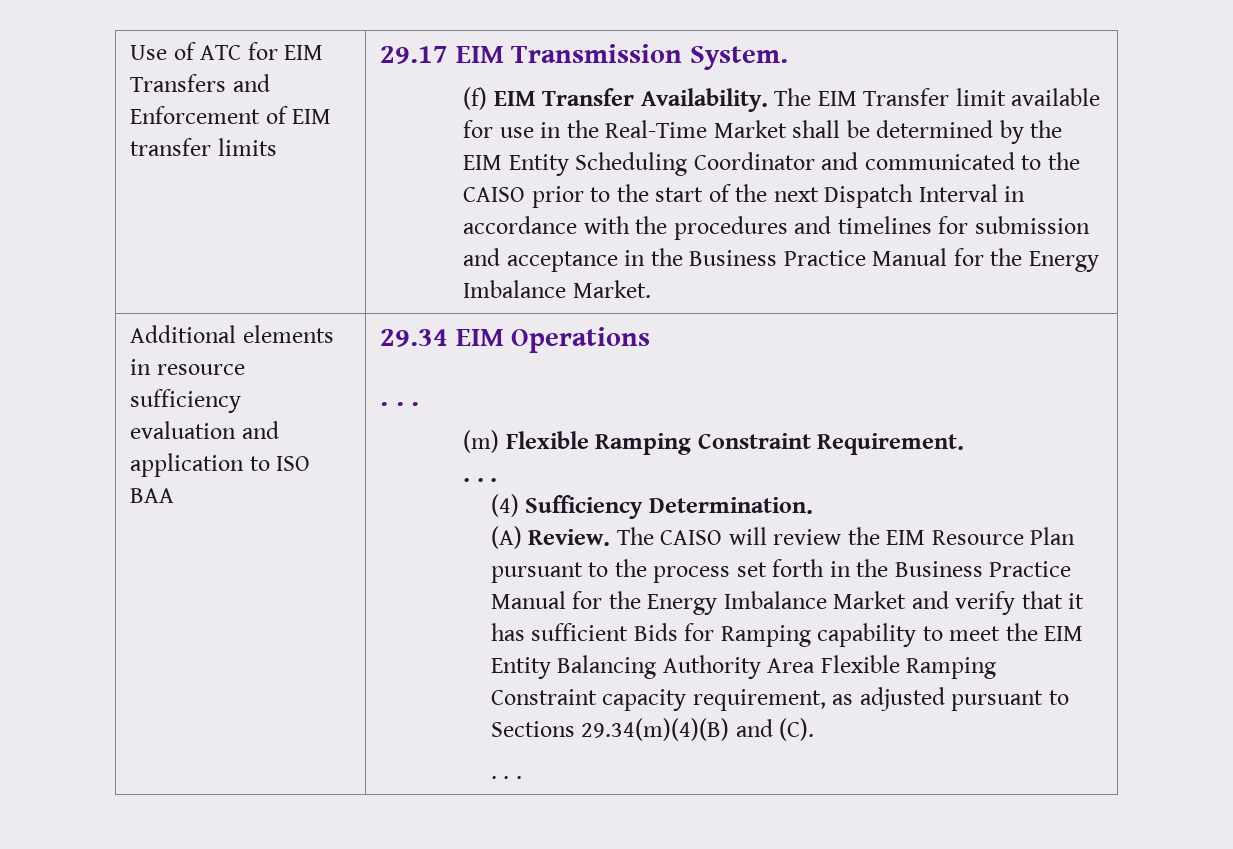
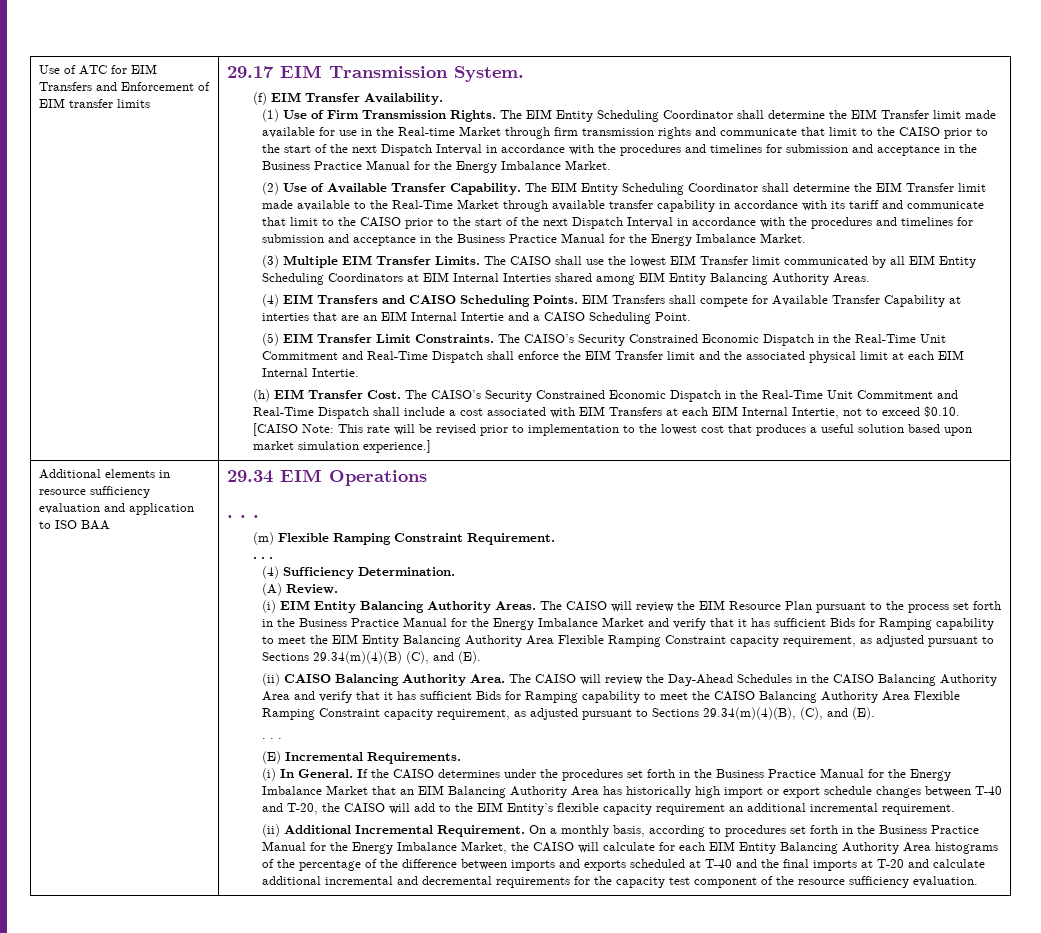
- (f) EIM Transfer Availability. The EIM Transfer limit available for use in the Real-Time Market shall be determined by the EIM Entity Scheduling Coordinator and communicated to the CAISO prior to the start of the next Dispatch Interval in accordance with the procedures and timelines for submission and acceptance in the Business Practice Manual for the Energy Imbalance Market.
+ (f) EIM Transfer Availability.
+ (1) Use of Firm Transmission Rights. The EIM Entity Scheduling Coordinator shall determine the EIM Transfer limit made available for use in the Real-time Market through firm transmission rights and communicate that limit to the CAISO prior to the start of the next Dispatch Interval in accordance with the procedures and timelines for submission and acceptance in the Business Practice Manual for the Energy Imbalance Market.
+ (2) Use of Available Transfer Capability. The EIM Entity Scheduling Coordinator shall determine the EIM Transfer limit made available to the Real-Time Market through available transfer capability in accordance with its tariff and communicate that limit to the CAISO prior to the start of the next Dispatch Interval in accordance with the procedures and timelines for submission and acceptance in the Business Practice Manual for the Energy Imbalance Market.
+ (3) Multiple EIM Transfer Limits. The CAISO shall use the lowest EIM Transfer limit communicated by all EIM Entity Scheduling Coordinators at EIM Internal Interties shared among EIM Entity Balancing Authority Areas.
+ (4) EIM Transfers and CAISO Scheduling Points. EIM Transfers shall compete for Available Transfer Capability at interties that are an EIM Internal Intertie and a CAISO Scheduling Point.
+ (5) EIM Transfer Limit Constraints. The CAISO’s Security Constrained Economic Dispatch in the Real-Time Unit Commitment and Real-Time Dispatch shall enforce the EIM Transfer limit and the associated physical limit at each EIM Internal Intertie.
+ (h) EIM Transfer Cost. The CAISO’s Security Constrained Economic Dispatch in the Real-Time Unit Commitment and Real-Time Dispatch shall include a cost associated with EIM Transfers at each EIM Internal Intertie, not to exceed $0.10. [CAISO Note: This rate will be revised prior to implementation to the lowest cost that produces a useful solution based upon market simulation experience.]
- (A) Review. The CAISO will review the EIM Resource Plan pursuant to the process set forth in the Business Practice Manual for the Energy Imbalance Market and verify that it has sufficient Bids for Ramping capability to meet the EIM Entity Balancing Authority Area Flexible Ramping Constraint capacity requirement, as adjusted pursuant to Sections 29.34(m)(4)(B) and (C).
+ (A) Review.
+ (i) EIM Entity Balancing Authority Areas. The CAISO will review the EIM Resource Plan pursuant to the process set forth in the Business Practice Manual for the Energy Imbalance Market and verify that it has sufficient Bids for Ramping capability to meet the EIM Entity Balancing Authority Area Flexible Ramping Constraint capacity requirement, as adjusted pursuant to Sections 29.34(m)(4)(B) (C), and (E).
+ (ii) CAISO Balancing Authority Area. The CAISO will review the Day-Ahead Schedules in the CAISO Balancing Authority Area and verify that it has sufficient Bids for Ramping capability to meet the CAISO Balancing Authority Area Flexible Ramping Constraint capacity requirement, as adjusted pursuant to Sections 29.34(m)(4)(B), (C), and (E).
  . . .
+ (E) Incremental Requirements.
+ (i) In General. If the CAISO determines under the procedures set forth in the Business Practice Manual for the Energy Imbalance Market that an EIM Balancing Authority Area has historically high import or export schedule changes between T-40 and T-20, the CAISO will add to the EIM Entity’s flexible capacity requirement an additional incremental requirement.
+ (ii) Additional Incremental Requirement. On a monthly basis, according to procedures set forth in the Business Practice Manual for the Energy Imbalance Market, the CAISO will calculate for each EIM Entity Balancing Authority Area histograms of the percentage of the difference between imports and exports scheduled at T-40 and the final imports at T-20 and calculate additional incremental and decremental requirements for the capacity test component of the resource sufficiency evaluation.

